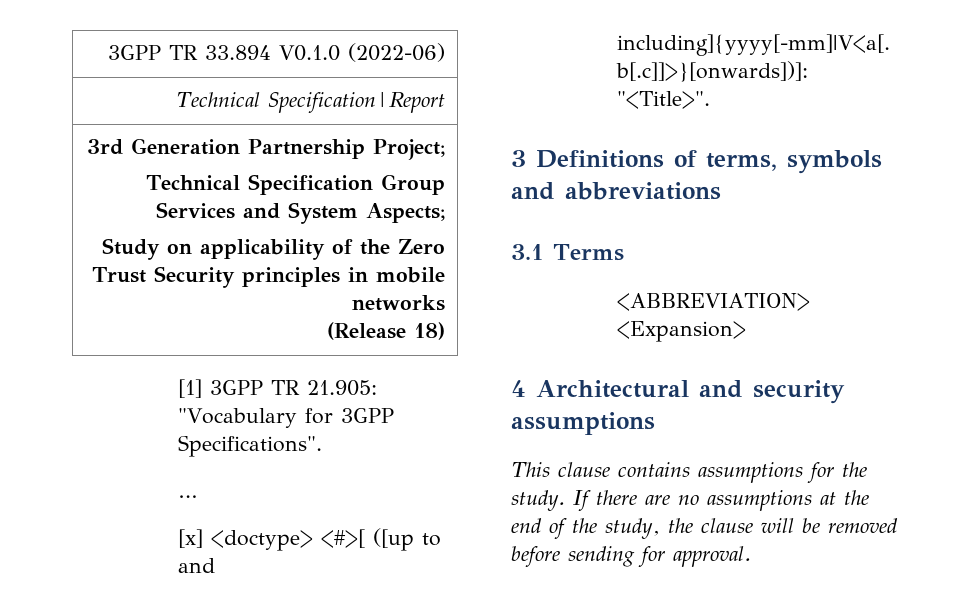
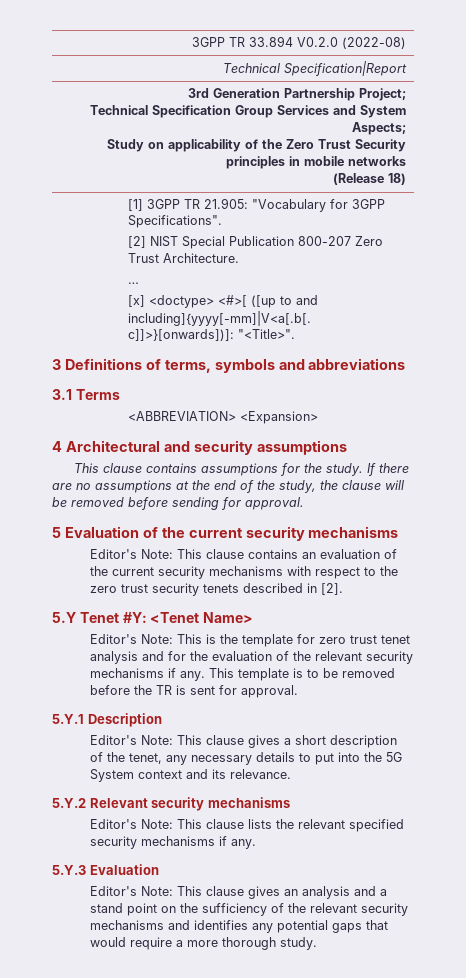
- 3GPP TR 33.894 V0.1.0 (2022-06)
+ 3GPP TR 33.894 V0.2.0 (2022-08)
+ [2] NIST Special Publication 800-207 Zero Trust Architecture.
+ 5 Evaluation of the current security mechanisms
+ Editor's Note: This clause contains an evaluation of the current security mechanisms with respect to the zero trust security tenets described in [2].
+ 5.Y Tenet #Y: <Tenet Name>
+ Editor's Note: This is the template for zero trust tenet analysis and for the evaluation of the relevant security mechanisms if any. This template is to be removed before the TR is sent for approval.
+ 5.Y.1 Description
+ Editor's Note: This clause gives a short description of the tenet, any necessary details to put into the 5G System context and its relevance.
+ 5.Y.2 Relevant security mechanisms
+ Editor's Note: This clause lists the relevant specified security mechanisms if any.
+ 5.Y.3 Evaluation
+ Editor's Note: This clause gives an analysis and a stand point on the sufficiency of the relevant security mechanisms and identifies any potential gaps that would require a more thorough study.

